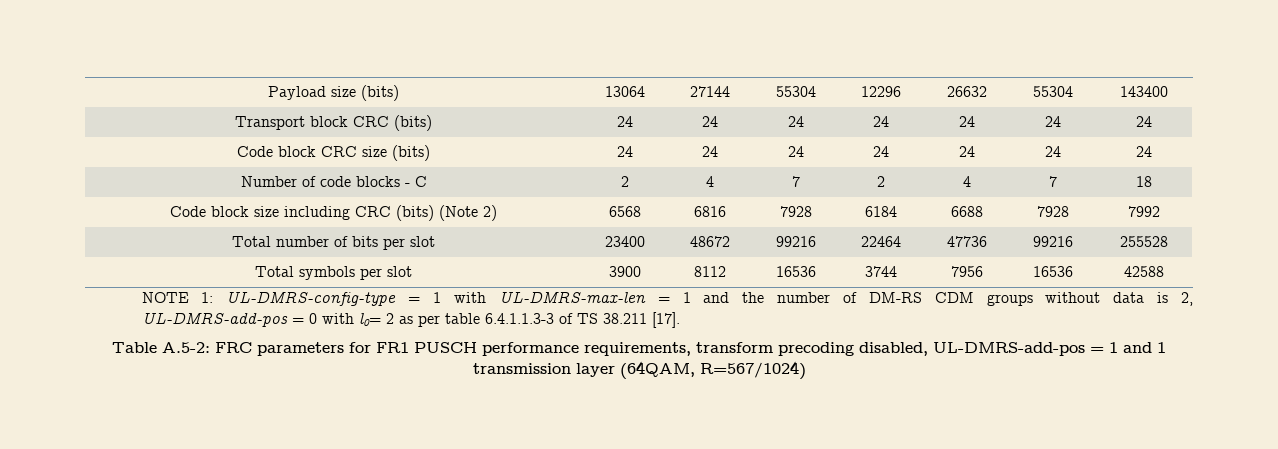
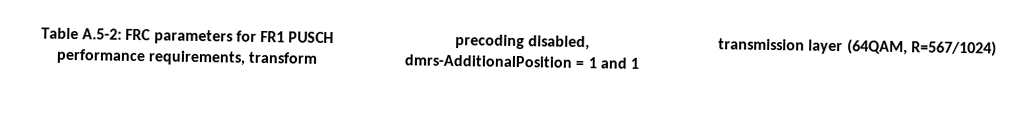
- Payload size (bits) | 13064 | 27144 | 55304 | 12296 | 26632 | 55304 | 143400
- Transport block CRC (bits) | 24 | 24 | 24 | 24 | 24 | 24 | 24
- Code block CRC size (bits) | 24 | 24 | 24 | 24 | 24 | 24 | 24
- Number of code blocks - C | 2 | 4 | 7 | 2 | 4 | 7 | 18
- Code block size including CRC (bits) (Note 2) | 6568 | 6816 | 7928 | 6184 | 6688 | 7928 | 7992
- Total number of bits per slot | 23400 | 48672 | 99216 | 22464 | 47736 | 99216 | 255528
- Total symbols per slot | 3900 | 8112 | 16536 | 3744 | 7956 | 16536 | 42588
- NOTE 1: UL-DMRS-config-type = 1 with UL-DMRS-max-len = 1 and the number of DM-RS CDM groups without data is 2, UL-DMRS-add-pos = 0 with l0= 2 as per table 6.4.1.1.3-3 of TS 38.211 [17].
- Table A.5-2: FRC parameters for FR1 PUSCH performance requirements, transform precoding disabled, UL-DMRS-add-pos = 1 and 1 transmission layer (64QAM, R=567/1024)
+ Table A.5-2: FRC parameters for FR1 PUSCH performance requirements, transform precoding disabled, dmrs-AdditionalPosition = 1 and 1 transmission layer (64QAM, R=567/1024)

